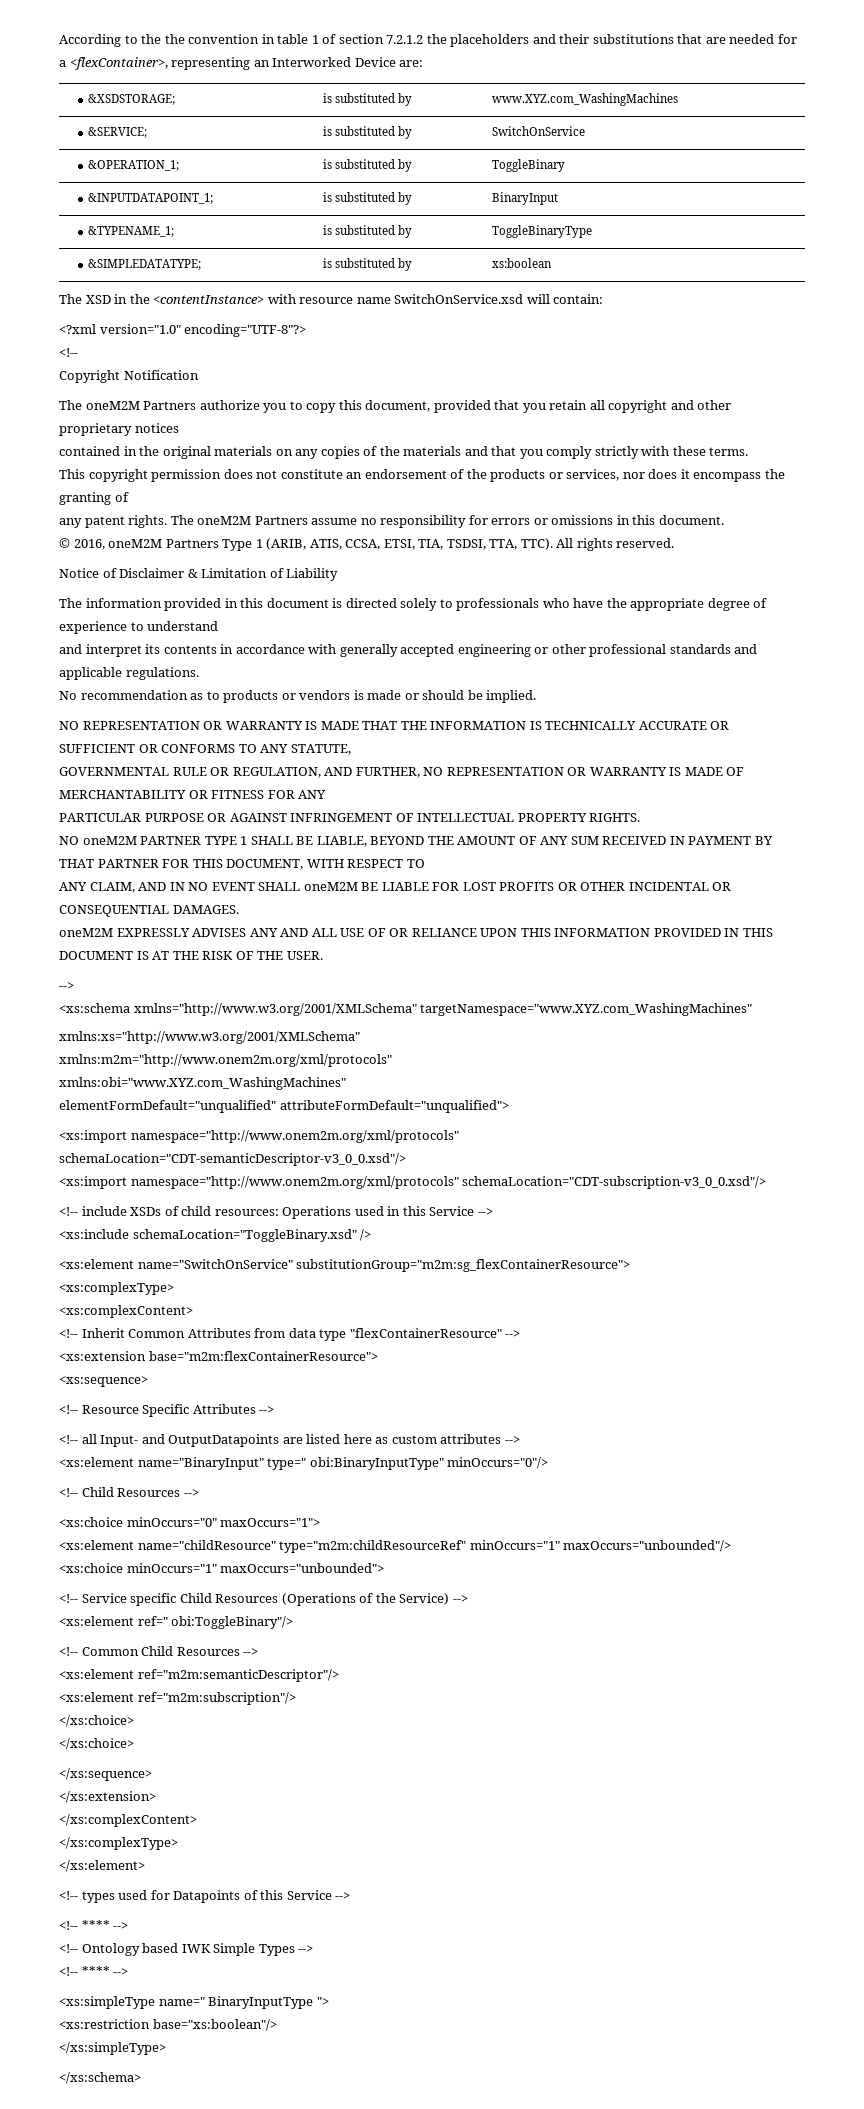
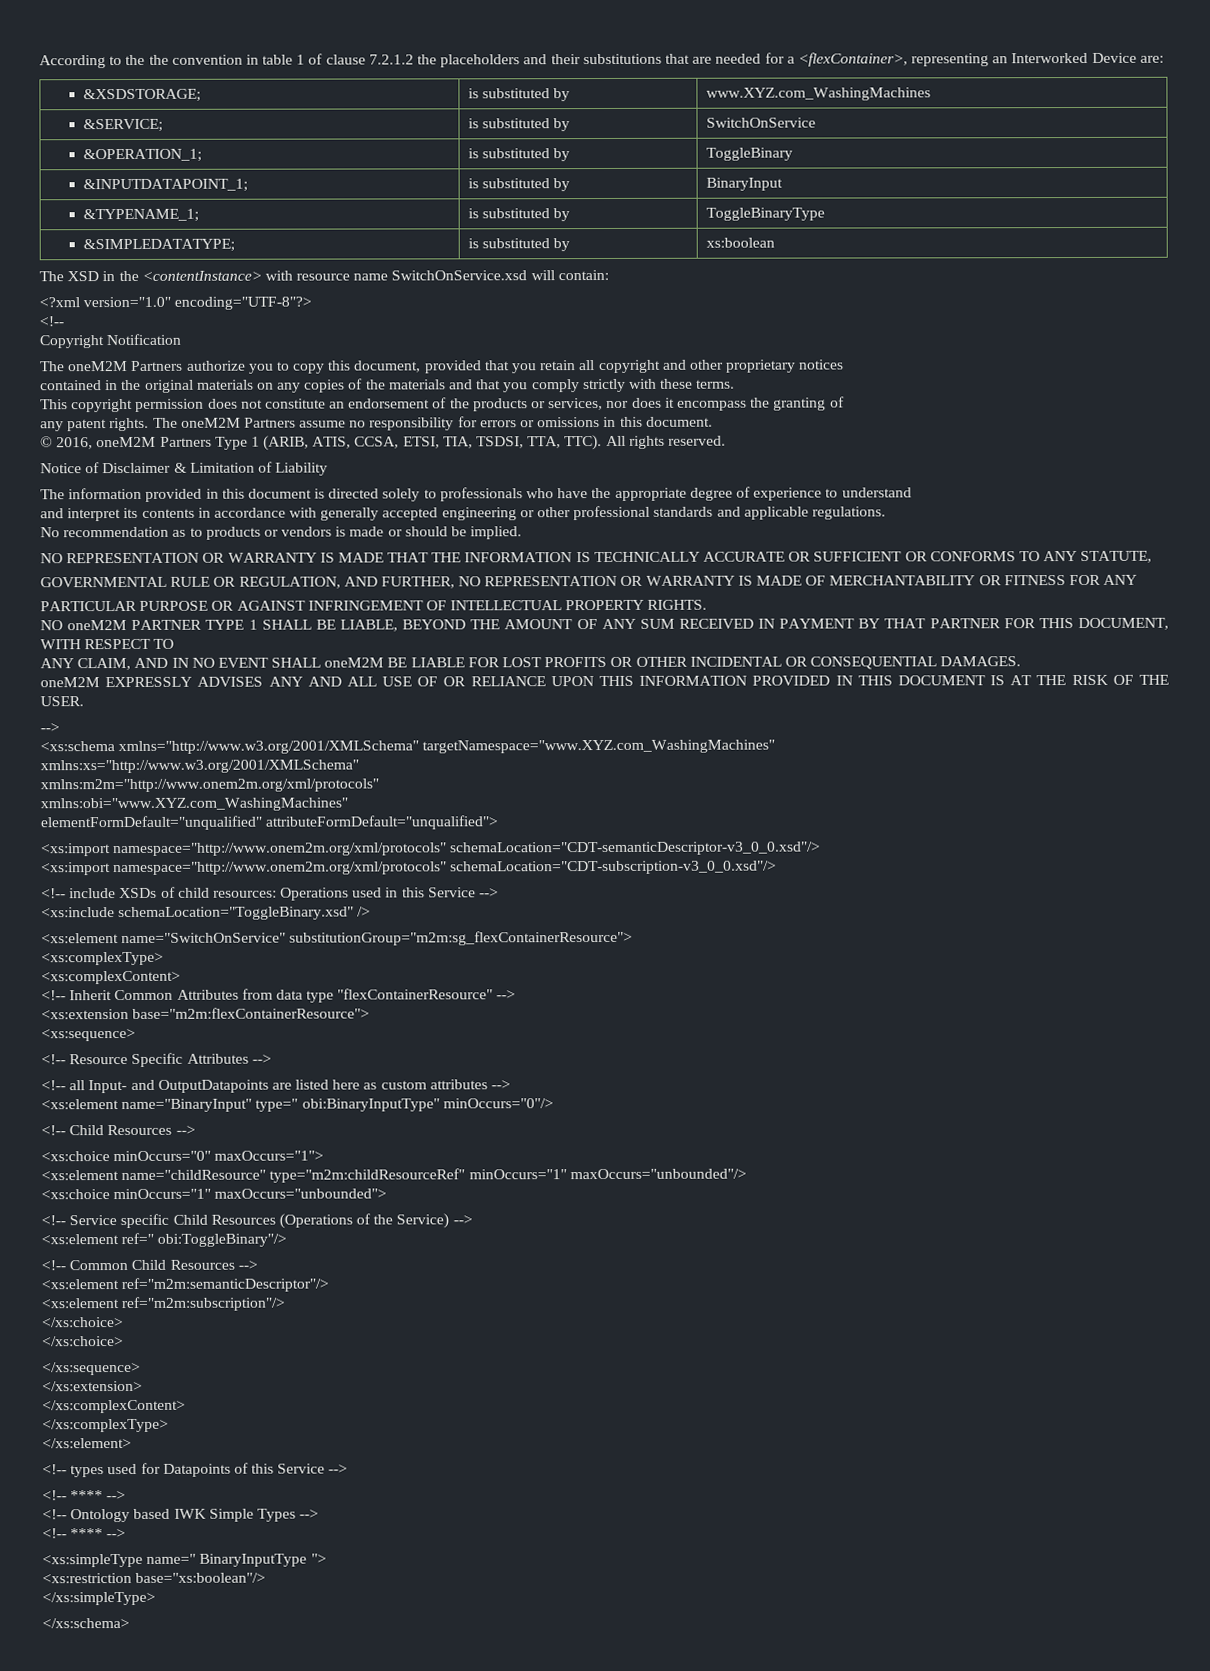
- According to the the convention in table 1 of section 7.2.1.2 the placeholders and their substitutions that are needed for a <flexContainer>, representing an Interworked Device are:
+ According to the the convention in table 1 of clause 7.2.1.2 the placeholders and their substitutions that are needed for a <flexContainer>, representing an Interworked Device are:

